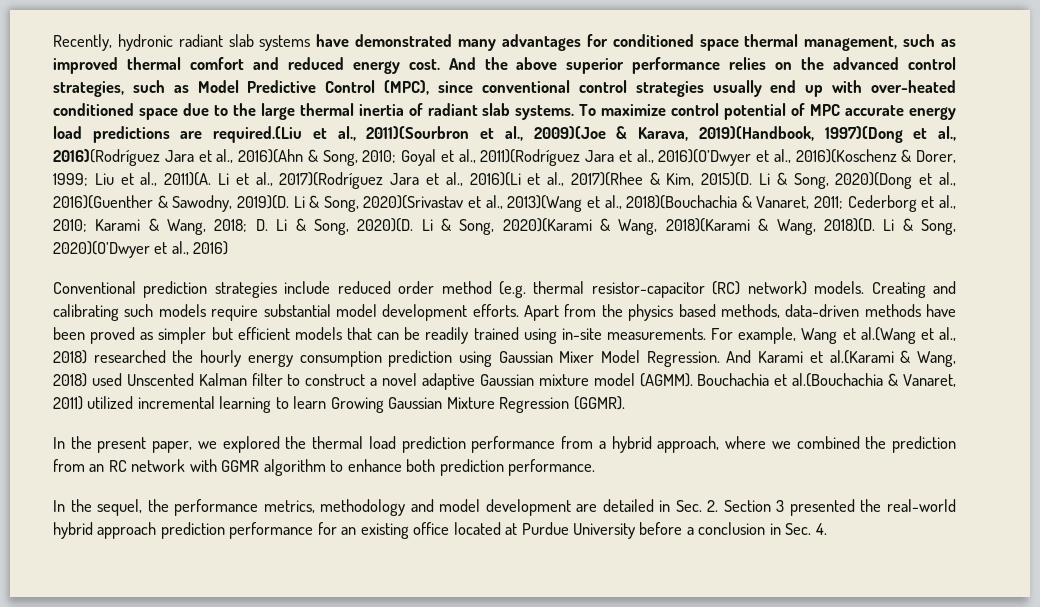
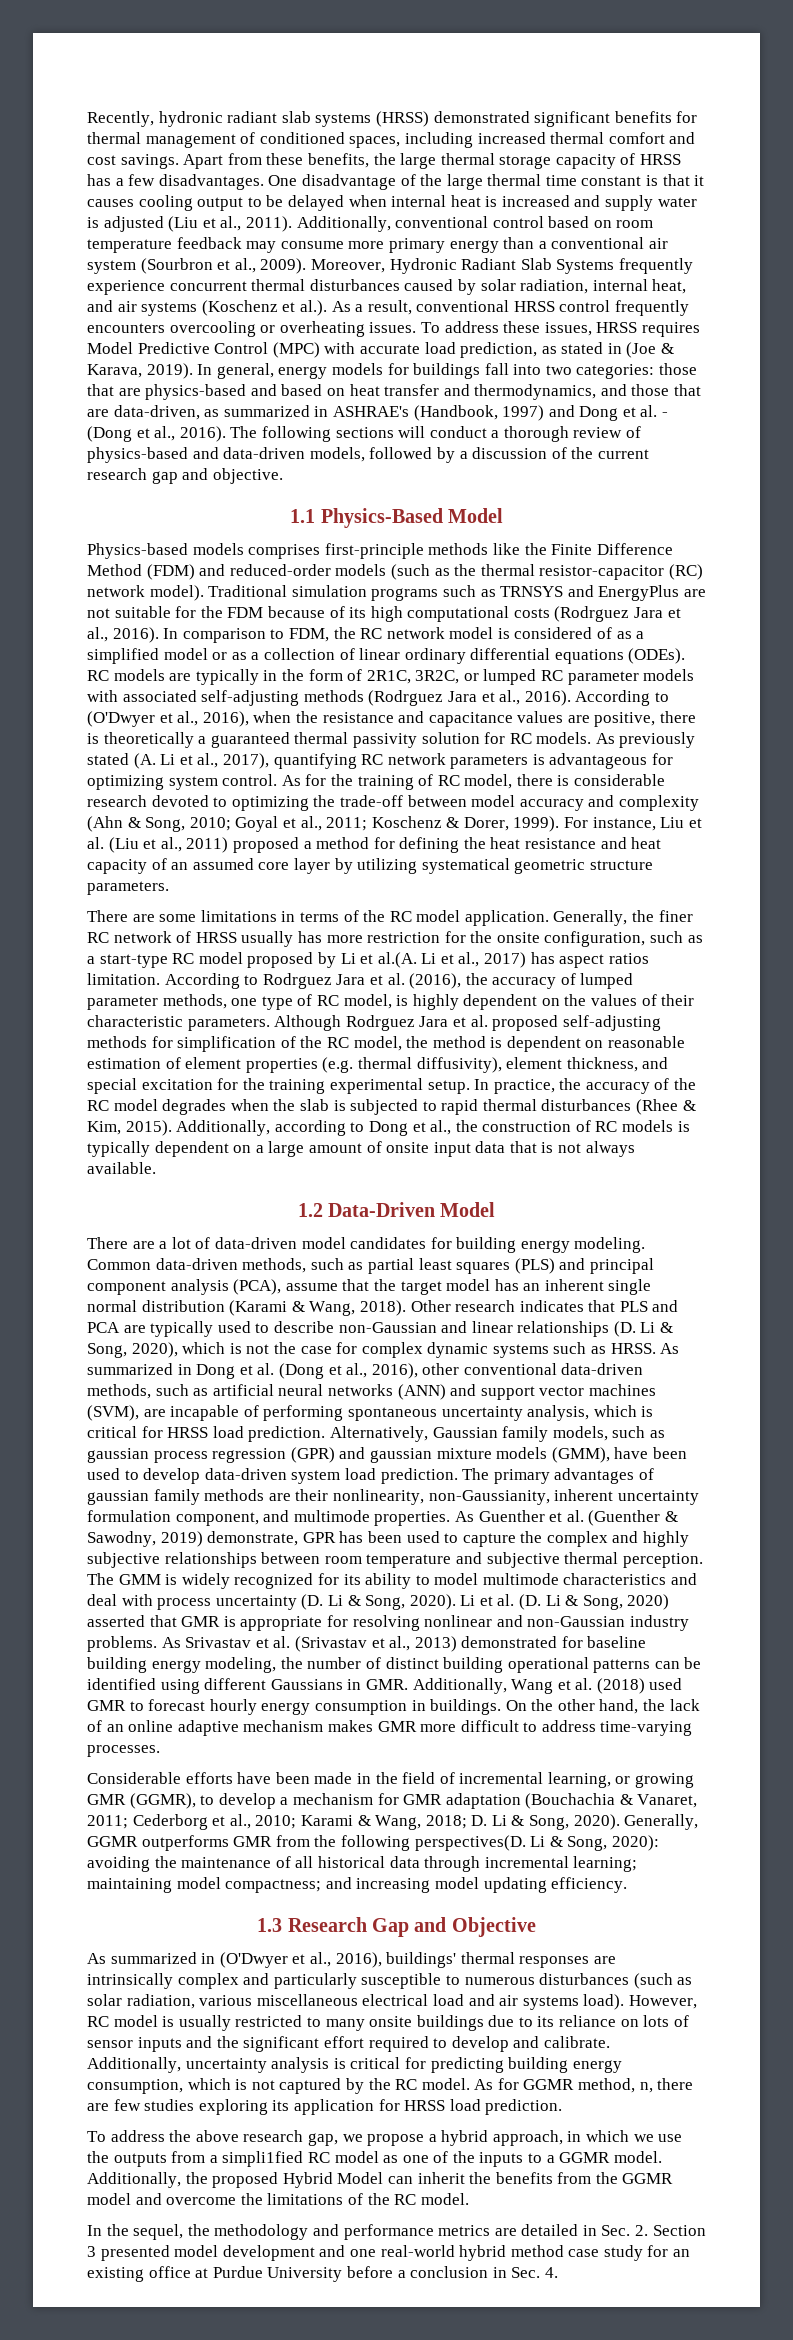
- Recently, hydronic radiant slab systems have demonstrated many advantages for conditioned space thermal management, such as improved thermal comfort and reduced energy cost. And the above superior performance relies on the advanced control strategies, such as Model Predictive Control (MPC), since conventional control strategies usually end up with over-heated conditioned space due to the large thermal inertia of radiant slab systems. To maximize control potential of MPC accurate energy load predictions are required.(Liu et al., 2011)(Sourbron et al., 2009)(Joe & Karava, 2019)(Handbook, 1997)(Dong et al., 2016)(Rodríguez Jara et al., 2016)(Ahn & Song, 2010; Goyal et al., 2011)(Rodríguez Jara et al., 2016)(O’Dwyer et al., 2016)(Koschenz & Dorer, 1999; Liu et al., 2011)(A. Li et al., 2017)(Rodríguez Jara et al., 2016)(Li et al., 2017)(Rhee & Kim, 2015)(D. Li & Song, 2020)(Dong et al., 2016)(Guenther & Sawodny, 2019)(D. Li & Song, 2020)(Srivastav et al., 2013)(Wang et al., 2018)(Bouchachia & Vanaret, 2011; Cederborg et al., 2010; Karami & Wang, 2018; D. Li & Song, 2020)(D. Li & Song, 2020)(Karami & Wang, 2018)(Karami & Wang, 2018)(D. Li & Song, 2020)(O’Dwyer et al., 2016)
- Conventional prediction strategies include reduced order method (e.g. thermal resistor-capacitor (RC) network) models. Creating and calibrating such models require substantial model development efforts. Apart from the physics based methods, data-driven methods have been proved as simpler but efficient models that can be readily trained using in-site measurements. For example, Wang et al.(Wang et al., 2018) researched the hourly energy consumption prediction using Gaussian Mixer Model Regression. And Karami et al.(Karami & Wang, 2018) used Unscented Kalman filter to construct a novel adaptive Gaussian mixture model (AGMM). Bouchachia et al.(Bouchachia & Vanaret, 2011) utilized incremental learning to learn Growing Gaussian Mixture Regression (GGMR).
- In the present paper, we explored the thermal load prediction performance from a hybrid approach, where we combined the prediction from an RC network with GGMR algorithm to enhance both prediction performance.
- In the sequel, the performance metrics, methodology and model development are detailed in Sec. 2. Section 3 presented the real-world hybrid approach prediction performance for an existing office located at Purdue University before a conclusion in Sec. 4.
+ Recently, hydronic radiant slab systems (HRSS) demonstrated significant benefits for thermal management of conditioned spaces, including increased thermal comfort and cost savings. Apart from these benefits, the large thermal storage capacity of HRSS has a few disadvantages. One disadvantage of the large thermal time constant is that it causes cooling output to be delayed when internal heat is increased and supply water is adjusted (Liu et al., 2011). Additionally, conventional control based on room temperature feedback may consume more primary energy than a conventional air system (Sourbron et al., 2009). Moreover, Hydronic Radiant Slab Systems frequently experience concurrent thermal disturbances caused by solar radiation, internal heat, and air systems (Koschenz et al.). As a result, conventional HRSS control frequently encounters overcooling or overheating issues. To address these issues, HRSS requires Model Predictive Control (MPC) with accurate load prediction, as stated in (Joe & Karava, 2019). In general, energy models for buildings fall into two categories: those that are physics-based and based on heat transfer and thermodynamics, and those that are data-driven, as summarized in ASHRAE's (Handbook, 1997) and Dong et al. - (Dong et al., 2016). The following sections will conduct a thorough review of physics-based and data-driven models, followed by a discussion of the current research gap and objective.
+ 1.1 Physics-Based Model
+ Physics-based models comprises first-principle methods like the Finite Difference Method (FDM) and reduced-order models (such as the thermal resistor-capacitor (RC) network model). Traditional simulation programs such as TRNSYS and EnergyPlus are not suitable for the FDM because of its high computational costs (Rodrguez Jara et al., 2016). In comparison to FDM, the RC network model is considered of as a simplified model or as a collection of linear ordinary differential equations (ODEs). RC models are typically in the form of 2R1C, 3R2C, or lumped RC parameter models with associated self-adjusting methods (Rodrguez Jara et al., 2016). According to (O'Dwyer et al., 2016), when the resistance and capacitance values are positive, there is theoretically a guaranteed thermal passivity solution for RC models. As previously stated (A. Li et al., 2017), quantifying RC network parameters is advantageous for optimizing system control. As for the training of RC model, there is considerable research devoted to optimizing the trade-off between model accuracy and complexity (Ahn & Song, 2010; Goyal et al., 2011; Koschenz & Dorer, 1999). For instance, Liu et al. (Liu et al., 2011) proposed a method for defining the heat resistance and heat capacity of an assumed core layer by utilizing systematical geometric structure parameters.
+ There are some limitations in terms of the RC model application. Generally, the finer RC network of HRSS usually has more restriction for the onsite configuration, such as a start-type RC model proposed by Li et al.(A. Li et al., 2017) has aspect ratios limitation. According to Rodrguez Jara et al. (2016), the accuracy of lumped parameter methods, one type of RC model, is highly dependent on the values of their characteristic parameters. Although Rodrguez Jara et al. proposed self-adjusting methods for simplification of the RC model, the method is dependent on reasonable estimation of element properties (e.g. thermal diffusivity), element thickness, and special excitation for the training experimental setup. In practice, the accuracy of the RC model degrades when the slab is subjected to rapid thermal disturbances (Rhee & Kim, 2015). Additionally, according to Dong et al., the construction of RC models is typically dependent on a large amount of onsite input data that is not always available.
+ 1.2 Data-Driven Model
+ There are a lot of data-driven model candidates for building energy modeling. Common data-driven methods, such as partial least squares (PLS) and principal component analysis (PCA), assume that the target model has an inherent single normal distribution (Karami & Wang, 2018). Other research indicates that PLS and PCA are typically used to describe non-Gaussian and linear relationships (D. Li & Song, 2020), which is not the case for complex dynamic systems such as HRSS. As summarized in Dong et al. (Dong et al., 2016), other conventional data-driven methods, such as artificial neural networks (ANN) and support vector machines (SVM), are incapable of performing spontaneous uncertainty analysis, which is critical for HRSS load prediction. Alternatively, Gaussian family models, such as gaussian process regression (GPR) and gaussian mixture models (GMM), have been used to develop data-driven system load prediction. The primary advantages of gaussian family methods are their nonlinearity, non-Gaussianity, inherent uncertainty formulation component, and multimode properties. As Guenther et al. (Guenther & Sawodny, 2019) demonstrate, GPR has been used to capture the complex and highly subjective relationships between room temperature and subjective thermal perception. The GMM is widely recognized for its ability to model multimode characteristics and deal with process uncertainty (D. Li & Song, 2020). Li et al. (D. Li & Song, 2020) asserted that GMR is appropriate for resolving nonlinear and non-Gaussian industry problems. As Srivastav et al. (Srivastav et al., 2013) demonstrated for baseline building energy modeling, the number of distinct building operational patterns can be identified using different Gaussians in GMR. Additionally, Wang et al. (2018) used GMR to forecast hourly energy consumption in buildings. On the other hand, the lack of an online adaptive mechanism makes GMR more difficult to address time-varying processes.
+ Considerable efforts have been made in the field of incremental learning, or growing GMR (GGMR), to develop a mechanism for GMR adaptation (Bouchachia & Vanaret, 2011; Cederborg et al., 2010; Karami & Wang, 2018; D. Li & Song, 2020). Generally, GGMR outperforms GMR from the following perspectives(D. Li & Song, 2020): avoiding the maintenance of all historical data through incremental learning; maintaining model compactness; and increasing model updating efficiency.
+ 1.3 Research Gap and Objective
+ As summarized in (O'Dwyer et al., 2016), buildings' thermal responses are intrinsically complex and particularly susceptible to numerous disturbances (such as solar radiation, various miscellaneous electrical load and air systems load). However, RC model is usually restricted to many onsite buildings due to its reliance on lots of sensor inputs and the significant effort required to develop and calibrate. Additionally, uncertainty analysis is critical for predicting building energy consumption, which is not captured by the RC model. As for GGMR method, n, there are few studies exploring its application for HRSS load prediction.
+ To address the above research gap, we propose a hybrid approach, in which we use the outputs from a simpli1fied RC model as one of the inputs to a GGMR model. Additionally, the proposed Hybrid Model can inherit the benefits from the GGMR model and overcome the limitations of the RC model.
+ In the sequel, the methodology and performance metrics are detailed in Sec. 2. Section 3 presented model development and one real-world hybrid method case study for an existing office at Purdue University before a conclusion in Sec. 4.

